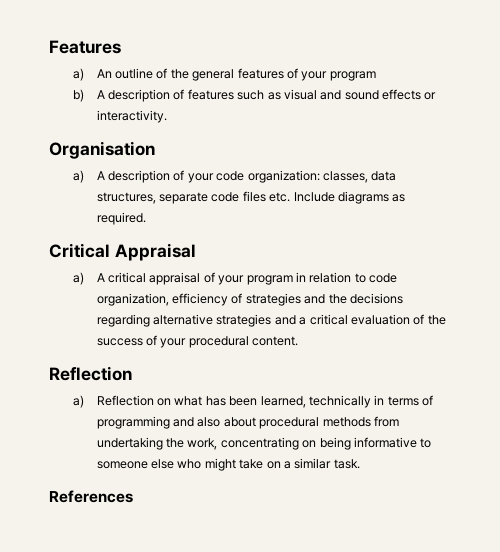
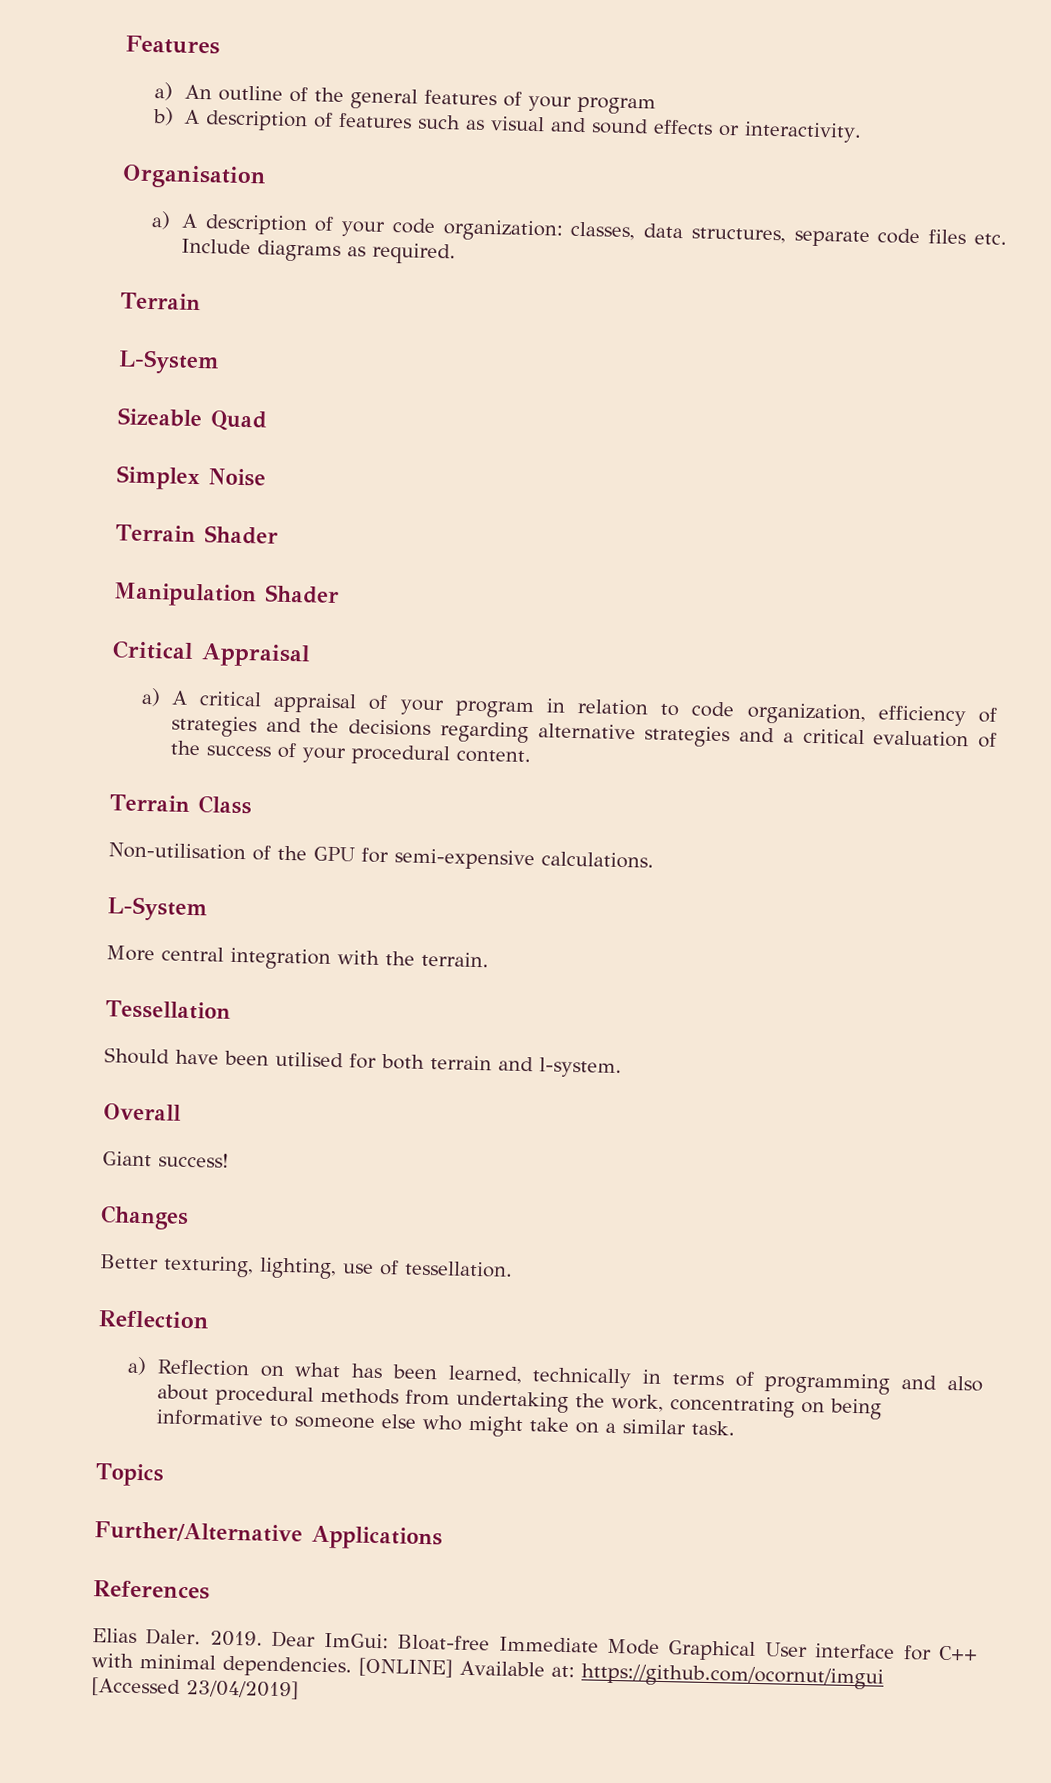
  a) A description of your code organization: classes, data structures, separate code files etc. Include diagrams as required.
+ Terrain
+ L-System
+ Sizeable Quad
+ Simplex Noise
+ Terrain Shader
+ Manipulation Shader
+ Terrain Class
+ Non-utilisation of the GPU for semi-expensive calculations.
+ L-System
+ More central integration with the terrain.
+ Tessellation
+ Should have been utilised for both terrain and l-system.
+ Overall
+ Giant success!
+ Changes
+ Better texturing, lighting, use of tessellation.
+ Topics
+ Further/Alternative Applications
  References
+ Elias Daler. 2019. Dear ImGui: Bloat-free Immediate Mode Graphical User interface for C++ with minimal dependencies. [ONLINE] Available at: https://github.com/ocornut/imgui [Accessed 23/04/2019]

